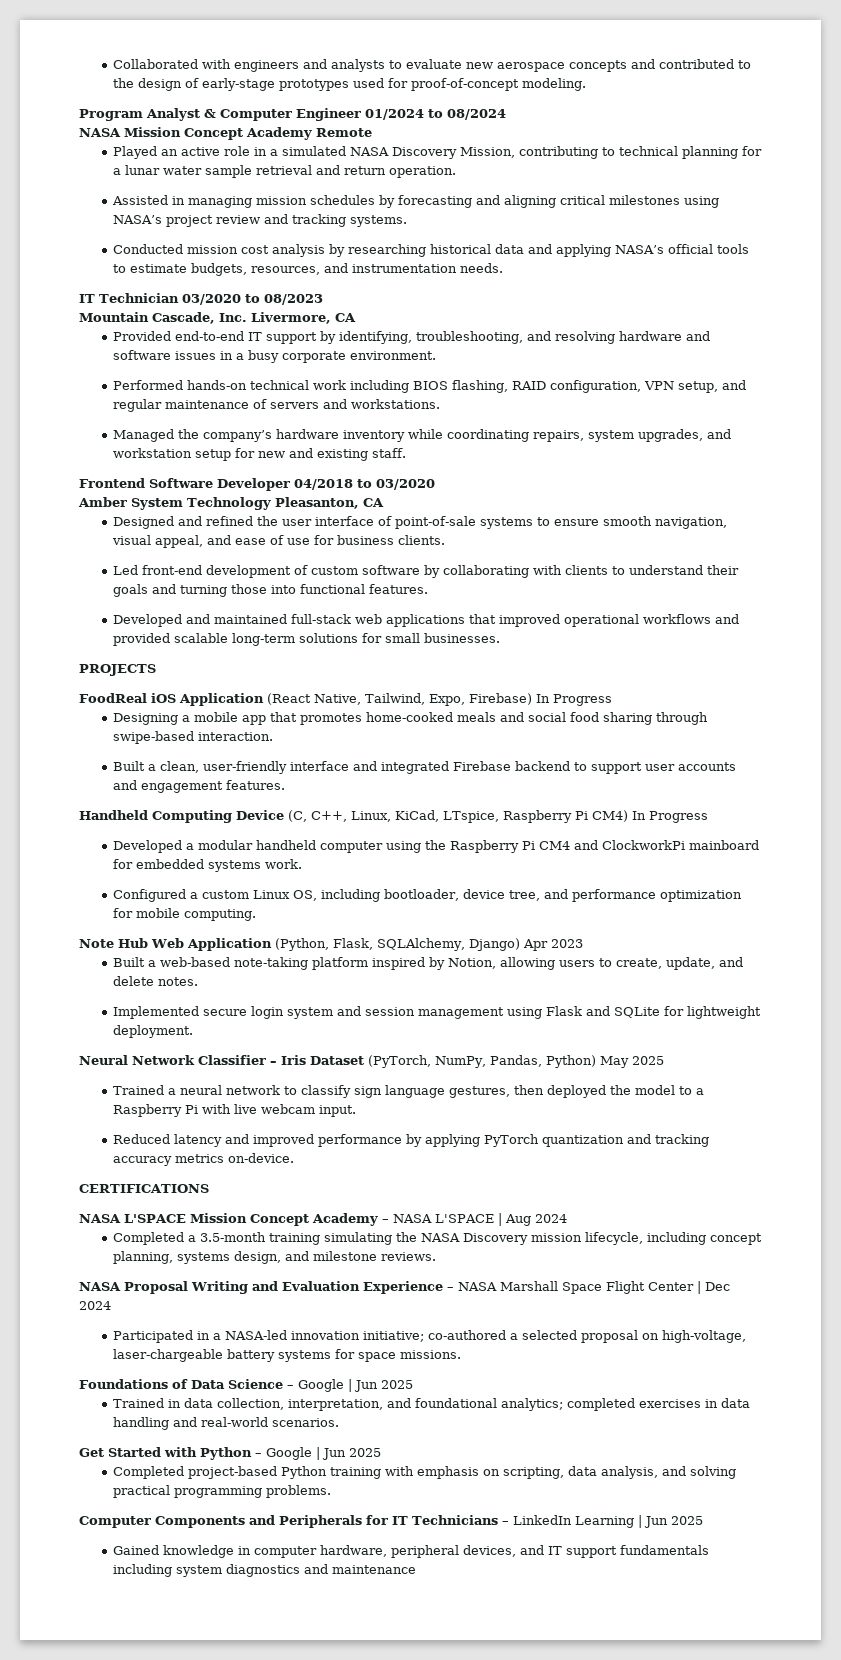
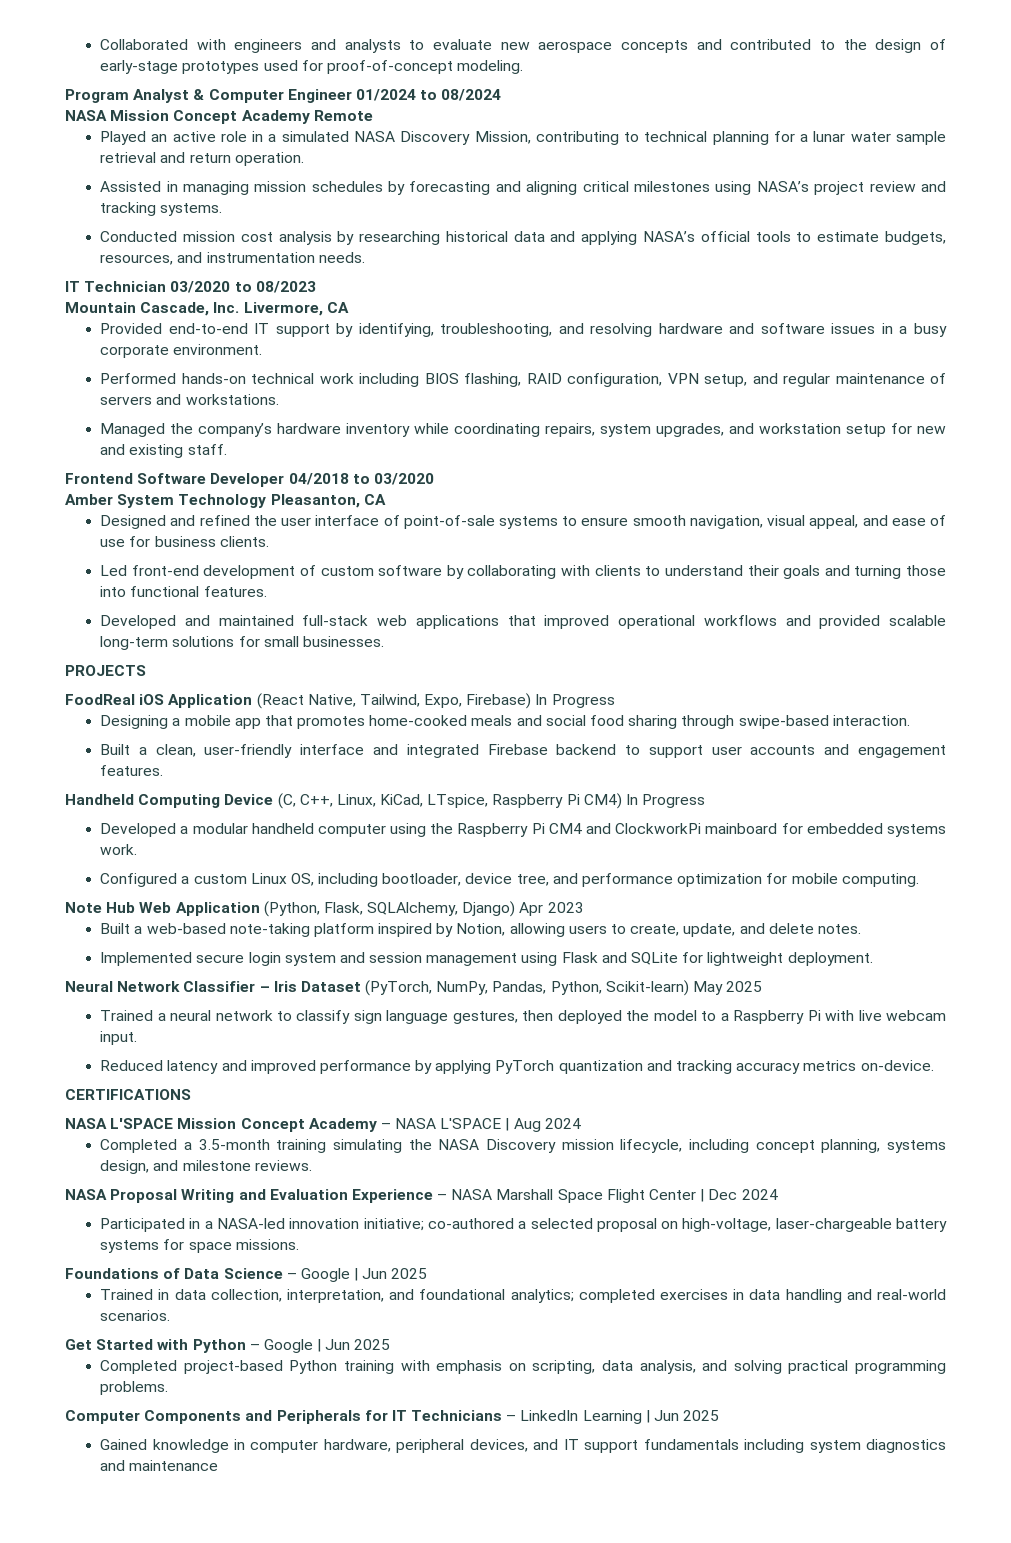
- Neural Network Classifier – Iris Dataset (PyTorch, NumPy, Pandas, Python) May 2025
+ Neural Network Classifier – Iris Dataset (PyTorch, NumPy, Pandas, Python, Scikit-learn) May 2025

